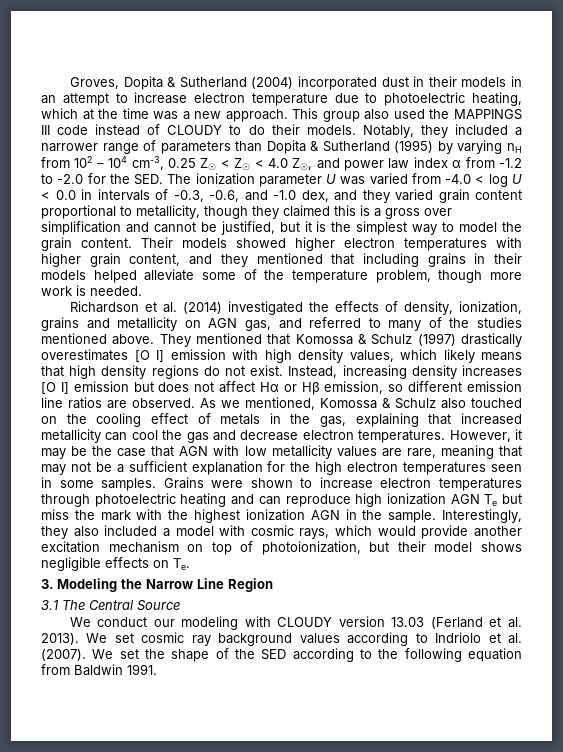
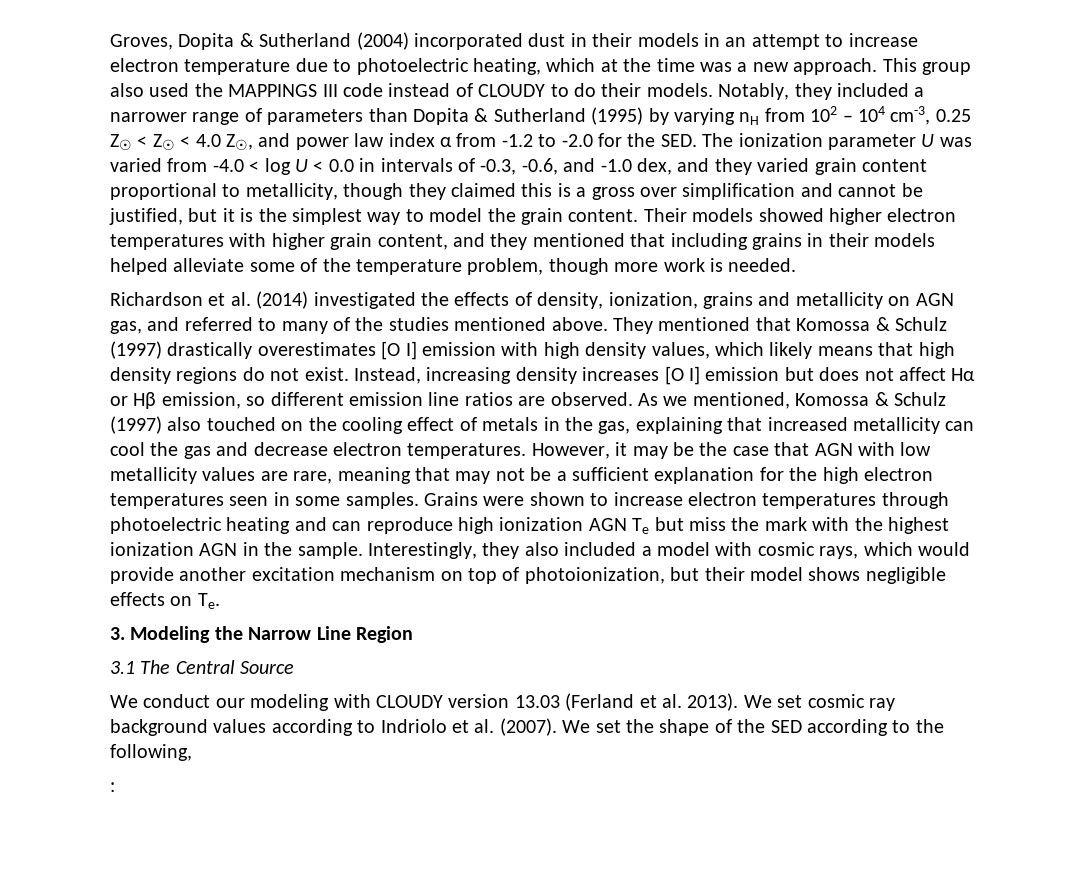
- As we mentioned, Komossa & Schulz also touched on the cooling effect of metals in the gas, explaining that increased metallicity can cool the gas and decrease electron temperatures.
+ As we mentioned, Komossa & Schulz (1997) also touched on the cooling effect of metals in the gas, explaining that increased metallicity can cool the gas and decrease electron temperatures.
- We set the shape of the SED according to the following equation from Baldwin 1991.
+ We set the shape of the SED according to the following,
+ :

